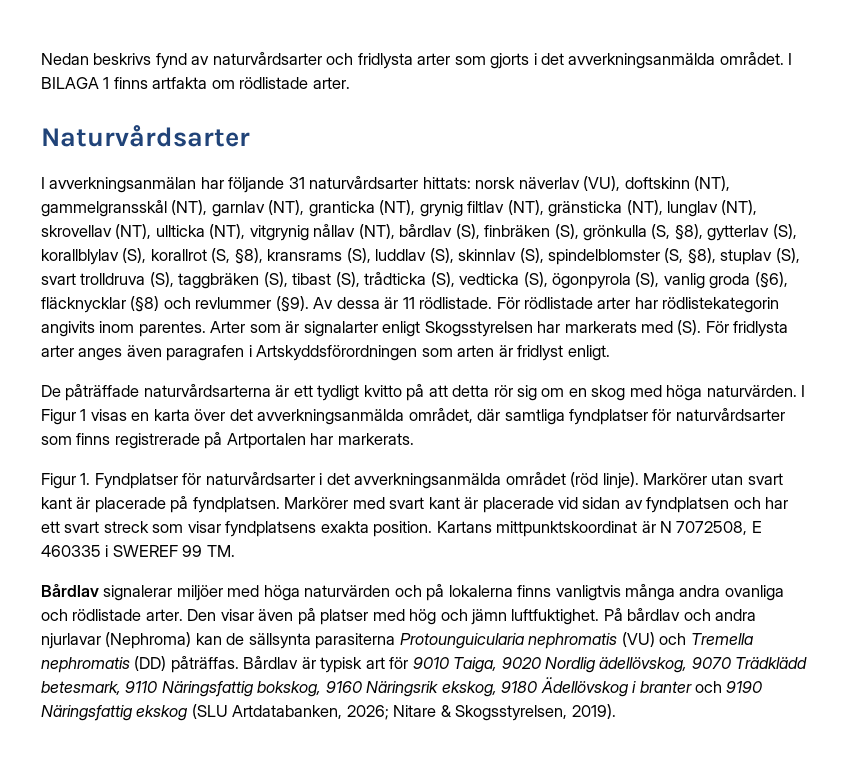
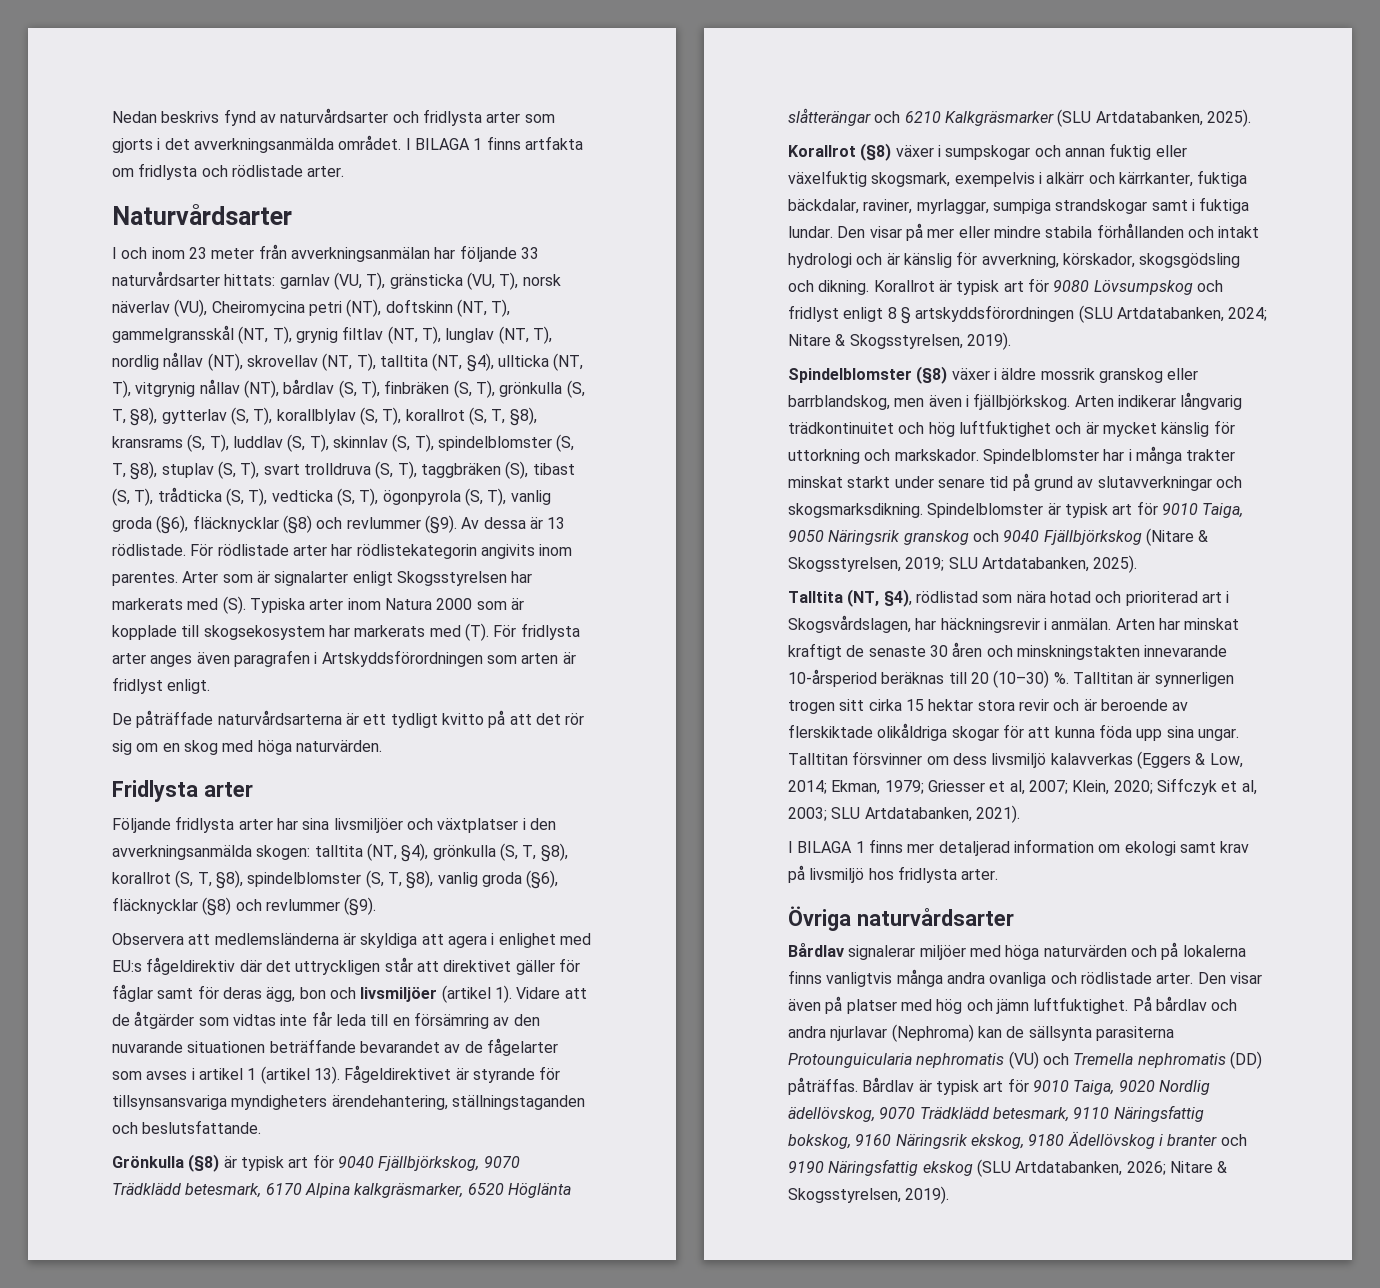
- I BILAGA 1 finns artfakta om rödlistade arter.
+ I BILAGA 1 finns artfakta om fridlysta och rödlistade arter.
- I avverkningsanmälan har följande 31 naturvårdsarter hittats: norsk näverlav (VU), doftskinn (NT), gammelgransskål (NT), garnlav (NT), granticka (NT), grynig filtlav (NT), gränsticka (NT), lunglav (NT), skrovellav (NT), ullticka (NT), vitgrynig nållav (NT), bårdlav (S), finbräken (S), grönkulla (S, §8), gytterlav (S), korallblylav (S), korallrot (S, §8), kransrams (S), luddlav (S), skinnlav (S), spindelblomster (S, §8), stuplav (S), svart trolldruva (S), taggbräken (S), tibast (S), trådticka (S), vedticka (S), ögonpyrola (S), vanlig groda (§6), fläcknycklar (§8) och revlummer (§9).
+ I och inom 23 meter från avverkningsanmälan har följande 33 naturvårdsarter hittats: garnlav (VU, T), gränsticka (VU, T), norsk näverlav (VU), Cheiromycina petri (NT), doftskinn (NT, T), gammelgransskål (NT, T), grynig filtlav (NT, T), lunglav (NT, T), nordlig nållav (NT), skrovellav (NT, T), talltita (NT, §4), ullticka (NT, T), vitgrynig nållav (NT), bårdlav (S, T), finbräken (S, T), grönkulla (S, T, §8), gytterlav (S, T), korallblylav (S, T), korallrot (S, T, §8), kransrams (S, T), luddlav (S, T), skinnlav (S, T), spindelblomster (S, T, §8), stuplav (S, T), svart trolldruva (S, T), taggbräken (S), tibast (S, T), trådticka (S, T), vedticka (S, T), ögonpyrola (S, T), vanlig groda (§6), fläcknycklar (§8) och revlummer (§9).
- Av dessa är 11 rödlistade.
+ Av dessa är 13 rödlistade.
- Arter som är signalarter enligt Skogsstyrelsen har markerats med (S). För fridlysta arter anges även paragrafen i Artskyddsförordningen som arten är fridlyst enligt.
+ Arter som är signalarter enligt Skogsstyrelsen har markerats med (S). Typiska arter inom Natura 2000 som är kopplade till skogsekosystem har markerats med (T). För fridlysta arter anges även paragrafen i Artskyddsförordningen som arten är fridlyst enligt.
- De påträffade naturvårdsarterna är ett tydligt kvitto på att detta rör sig om en skog med höga naturvärden. I Figur 1 visas en karta över det avverkningsanmälda området, där samtliga fyndplatser för naturvårdsarter som finns registrerade på Artportalen har markerats.
- Figur 1. Fyndplatser för naturvårdsarter i det avverkningsanmälda området (röd linje). Markörer utan svart kant är placerade på fyndplatsen. Markörer med svart kant är placerade vid sidan av fyndplatsen och har ett svart streck som visar fyndplatsens exakta position. Kartans mittpunktskoordinat är N 7072508, E 460335 i SWEREF 99 TM.
+ De påträffade naturvårdsarterna är ett tydligt kvitto på att det rör sig om en skog med höga naturvärden.
+ Fridlysta arter
+ Följande fridlysta arter har sina livsmiljöer och växtplatser i den avverkningsanmälda skogen: talltita (NT, §4), grönkulla (S, T, §8), korallrot (S, T, §8), spindelblomster (S, T, §8), vanlig groda (§6), fläcknycklar (§8) och revlummer (§9).
+ Observera att medlemsländerna är skyldiga att agera i enlighet med EU:s fågeldirektiv där det uttryckligen står att direktivet gäller för fåglar samt för deras ägg, bon och livsmiljöer (artikel 1). Vidare att de åtgärder som vidtas inte får leda till en försämring av den nuvarande situationen beträffande bevarandet av de fågelarter som avses i artikel 1 (artikel 13). Fågeldirektivet är styrande för tillsynsansvariga myndigheters ärendehantering, ställningstaganden och beslutsfattande.
+ Grönkulla (§8) är typisk art för 9040 Fjällbjörkskog, 9070 Trädklädd betesmark, 6170 Alpina kalkgräsmarker, 6520 Höglänta slåtterängar och 6210 Kalkgräsmarker (SLU Artdatabanken, 2025).
+ Korallrot (§8) växer i sumpskogar och annan fuktig eller växelfuktig skogsmark, exempelvis i alkärr och kärrkanter, fuktiga bäckdalar, raviner, myrlaggar, sumpiga strandskogar samt i fuktiga lundar. Den visar på mer eller mindre stabila förhållanden och intakt hydrologi och är känslig för avverkning, körskador, skogsgödsling och dikning. Korallrot är typisk art för 9080 Lövsumpskog och fridlyst enligt 8 § artskyddsförordningen (SLU Artdatabanken, 2024; Nitare & Skogsstyrelsen, 2019).
+ Spindelblomster (§8) växer i äldre mossrik granskog eller barrblandskog, men även i fjällbjörkskog. Arten indikerar långvarig trädkontinuitet och hög luftfuktighet och är mycket känslig för uttorkning och markskador. Spindelblomster har i många trakter minskat starkt under senare tid på grund av slutavverkningar och skogsmarksdikning. Spindelblomster är typisk art för 9010 Taiga, 9050 Näringsrik granskog och 9040 Fjällbjörkskog (Nitare & Skogsstyrelsen, 2019; SLU Artdatabanken, 2025).
+ Talltita (NT, §4), rödlistad som nära hotad och prioriterad art i Skogsvårdslagen, har häckningsrevir i anmälan. Arten har minskat kraftigt de senaste 30 åren och minskningstakten innevarande 10-årsperiod beräknas till 20 (10–30) %. Talltitan är synnerligen trogen sitt cirka 15 hektar stora revir och är beroende av flerskiktade olikåldriga skogar för att kunna föda upp sina ungar. Talltitan försvinner om dess livsmiljö kalavverkas (Eggers & Low, 2014; Ekman, 1979; Griesser et al, 2007; Klein, 2020; Siffczyk et al, 2003; SLU Artdatabanken, 2021).
+ I BILAGA 1 finns mer detaljerad information om ekologi samt krav på livsmiljö hos fridlysta arter.
+ Övriga naturvårdsarter

